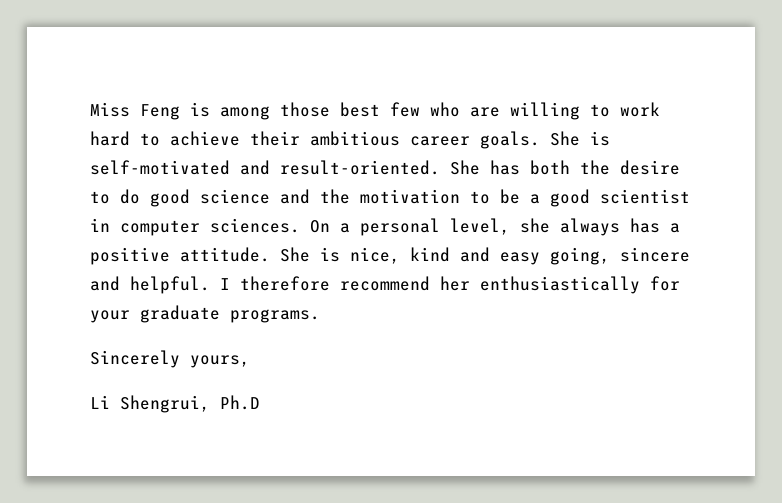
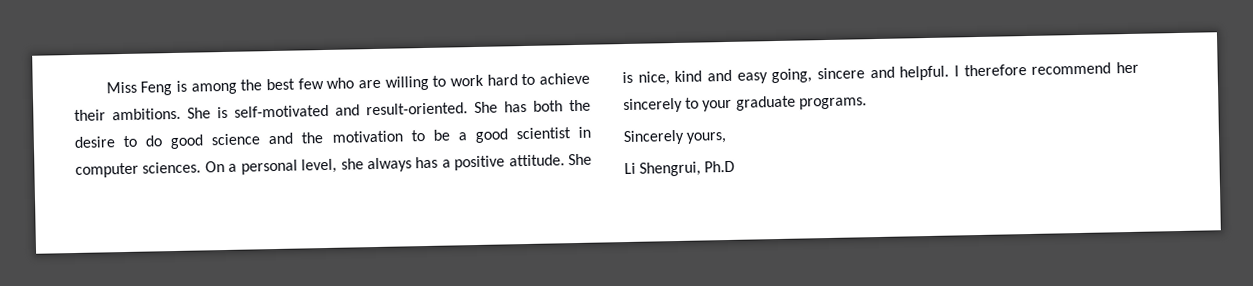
- Miss Feng is among those best few who are willing to work hard to achieve their ambitious career goals.
+ Miss Feng is among the best few who are willing to work hard to achieve their ambitions.
- I therefore recommend her enthusiastically for your graduate programs.
+ I therefore recommend her sincerely to your graduate programs.

